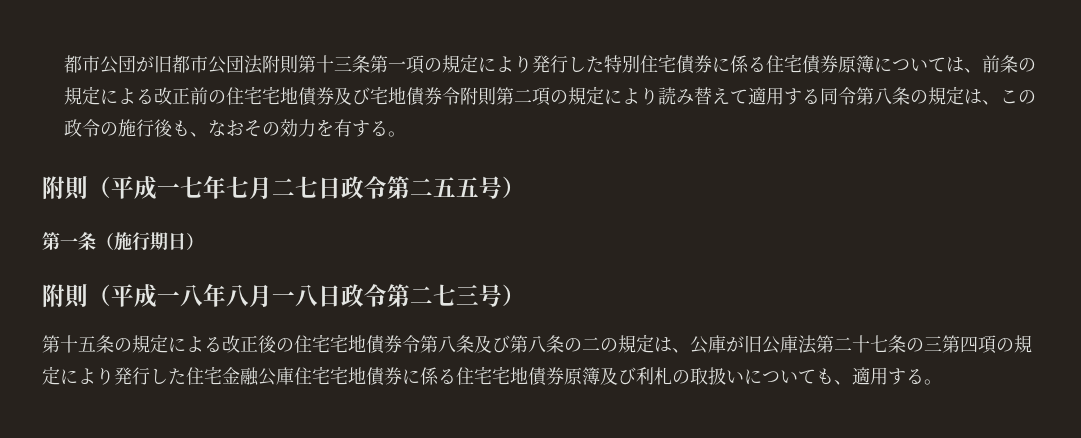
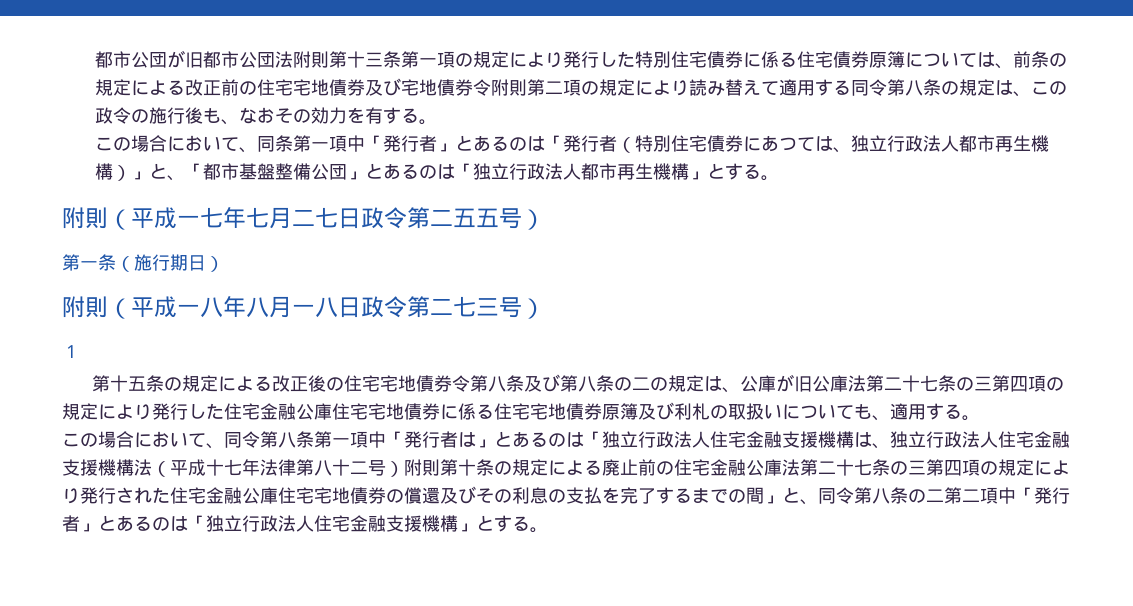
+ この場合において、同条第一項中「発行者」とあるのは「発行者（特別住宅債券にあつては、独立行政法人都市再生機構）」と、「都市基盤整備公団」とあるのは「独立行政法人都市再生機構」とする。
+ １
+ この場合において、同令第八条第一項中「発行者は」とあるのは「独立行政法人住宅金融支援機構は、独立行政法人住宅金融支援機構法（平成十七年法律第八十二号）附則第十条の規定による廃止前の住宅金融公庫法第二十七条の三第四項の規定により発行された住宅金融公庫住宅宅地債券の償還及びその利息の支払を完了するまでの間」と、同令第八条の二第二項中「発行者」とあるのは「独立行政法人住宅金融支援機構」とする。

